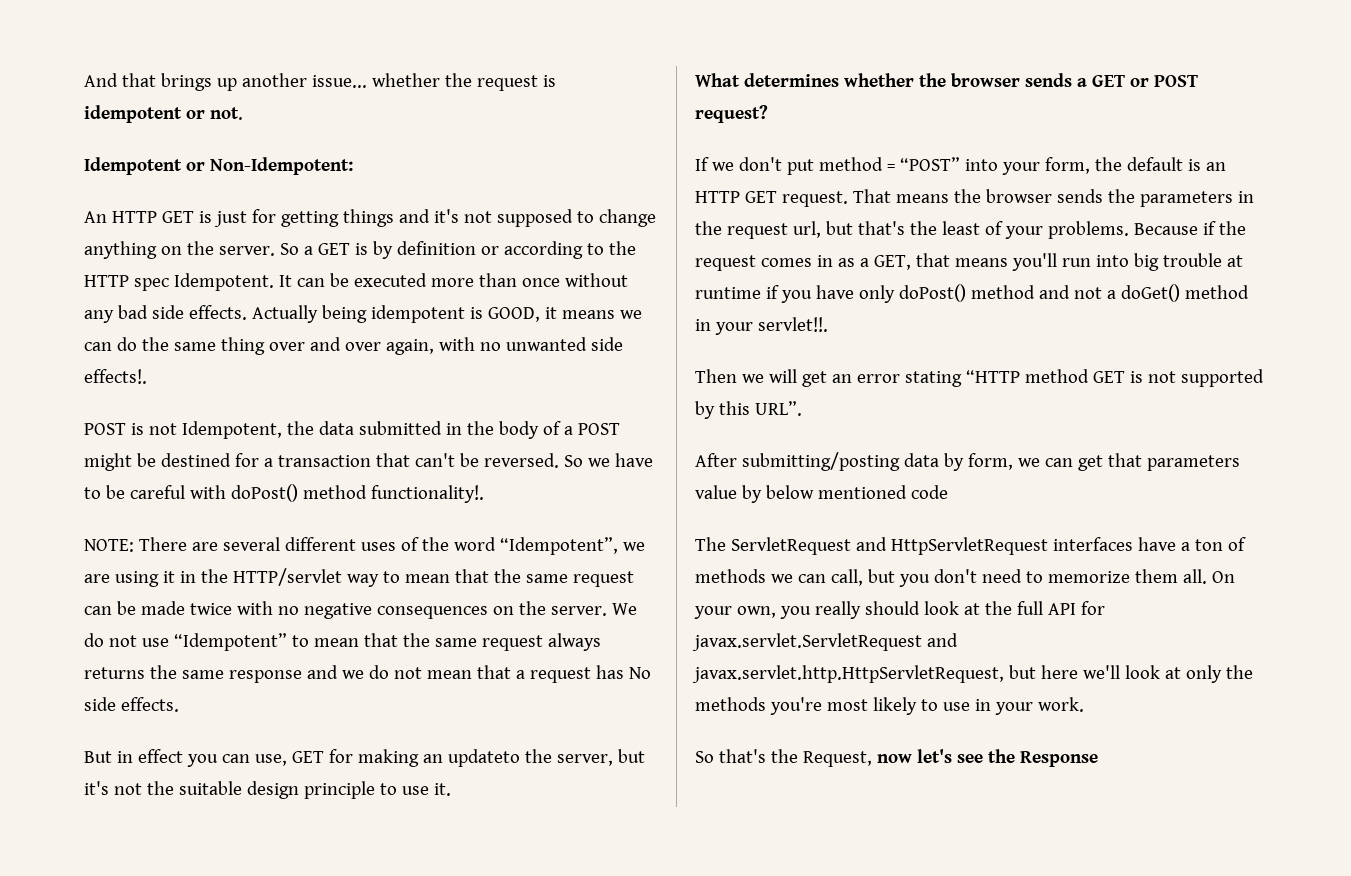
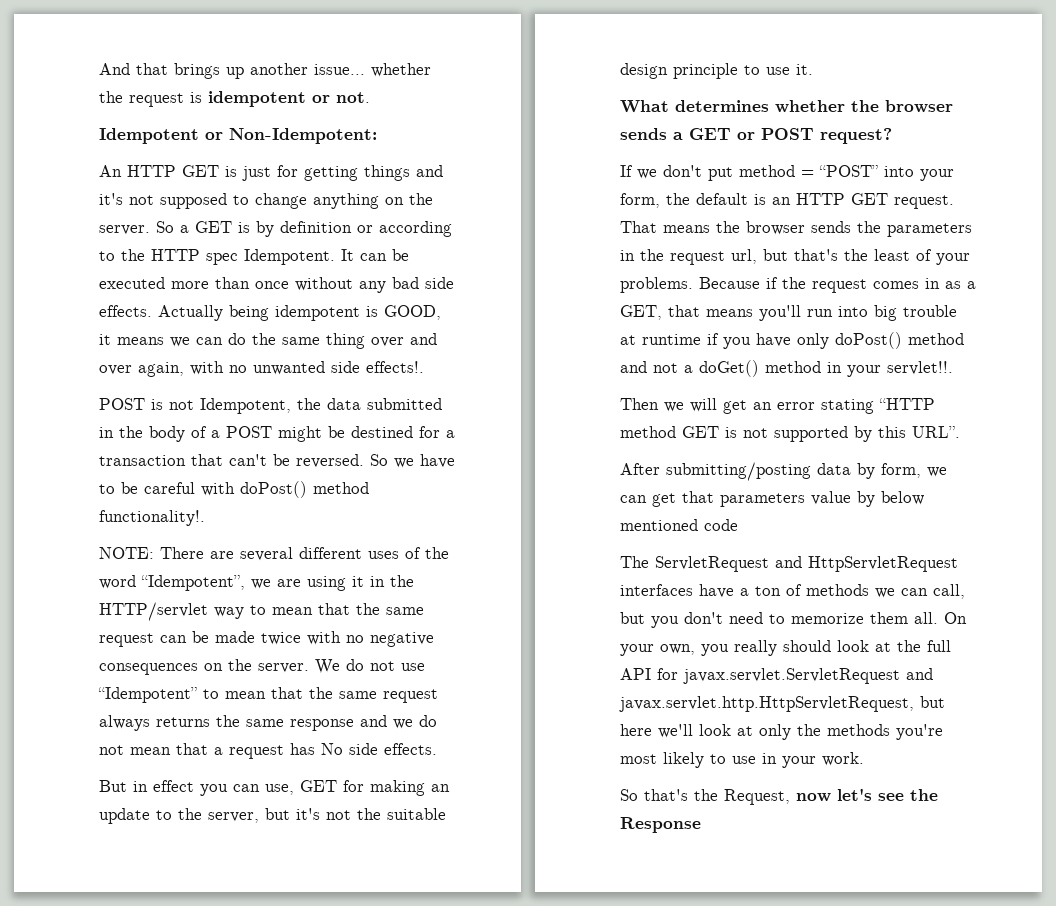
- But in effect you can use, GET for making an updateto the server, but it's not the suitable design principle to use it.
+ But in effect you can use, GET for making an update to the server, but it's not the suitable design principle to use it.

